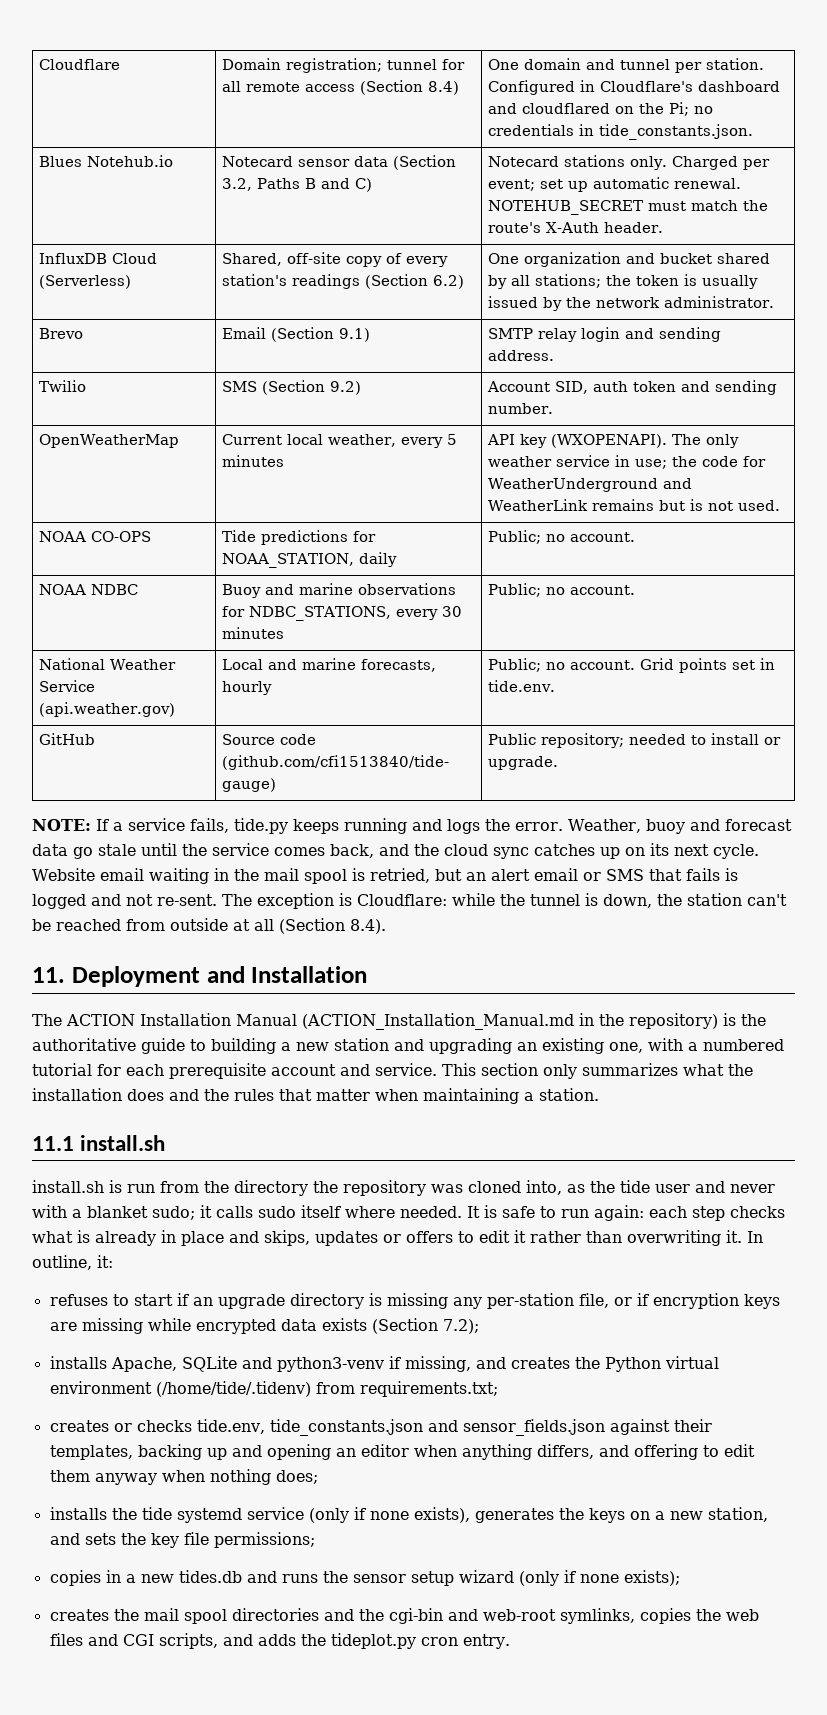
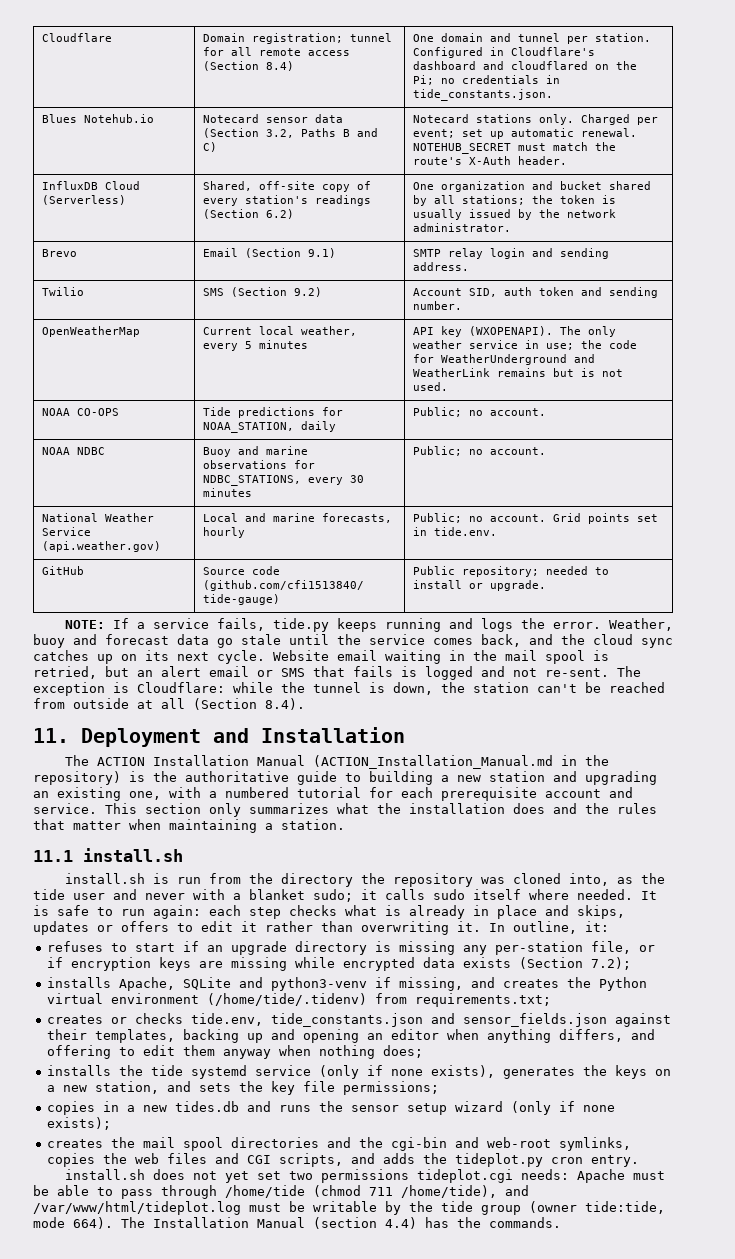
+ install.sh does not yet set two permissions tideplot.cgi needs: Apache must be able to pass through /home/tide (chmod 711 /home/tide), and /var/www/html/tideplot.log must be writable by the tide group (owner tide:tide, mode 664). The Installation Manual (section 4.4) has the commands.

